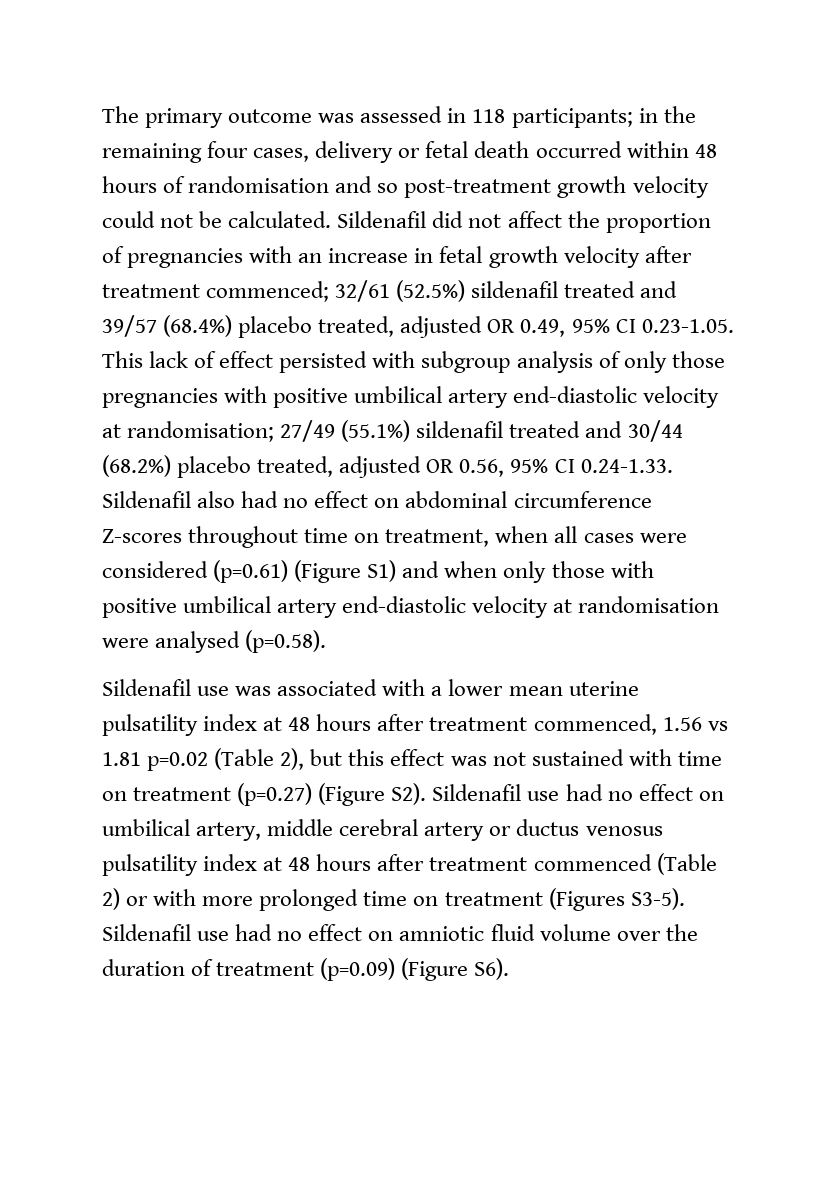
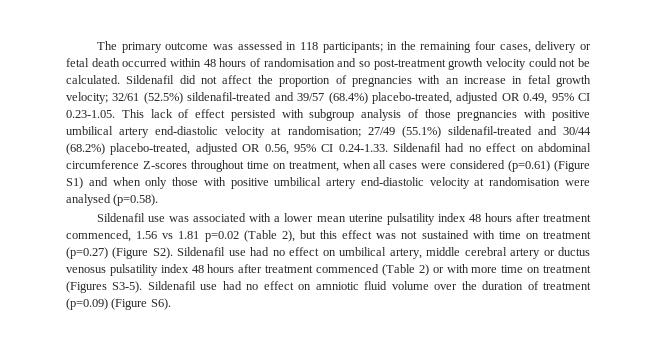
- Sildenafil did not affect the proportion of pregnancies with an increase in fetal growth velocity after treatment commenced; 32/61 (52.5%) sildenafil treated and 39/57 (68.4%) placebo treated, adjusted OR 0.49, 95% CI 0.23-1.05. This lack of effect persisted with subgroup analysis of only those pregnancies with positive umbilical artery end-diastolic velocity at randomisation;
+ Sildenafil did not affect the proportion of pregnancies with an increase in fetal growth velocity; 32/61 (52.5%) sildenafil-treated and 39/57 (68.4%) placebo-treated, adjusted OR 0.49, 95% CI 0.23-1.05. This lack of effect persisted with subgroup analysis of those pregnancies with positive umbilical artery end-diastolic velocity at randomisation;
- 27/49 (55.1%) sildenafil treated and 30/44 (68.2%) placebo treated, adjusted OR 0.56, 95% CI 0.24-1.33. Sildenafil also had no effect on abdominal circumference Z-scores throughout time on treatment, when all cases were considered (p=0.61) (Figure S1) and when only those with positive umbilical artery end-diastolic velocity at randomisation were analysed (p=0.58).
+ 27/49 (55.1%) sildenafil-treated and 30/44 (68.2%) placebo-treated, adjusted OR 0.56, 95% CI 0.24-1.33. Sildenafil had no effect on abdominal circumference Z-scores throughout time on treatment, when all cases were considered (p=0.61) (Figure S1) and when only those with positive umbilical artery end-diastolic velocity at randomisation were analysed (p=0.58).
- Sildenafil use was associated with a lower mean uterine pulsatility index at 48 hours after treatment commenced, 1.56 vs 1.81 p=0.02 (Table 2), but this effect was not sustained with time on treatment (p=0.27) (Figure S2). Sildenafil use had no effect on umbilical artery, middle cerebral artery or ductus venosus pulsatility index at 48 hours after treatment commenced (Table 2) or with more prolonged time on treatment (Figures S3-5).
+ Sildenafil use was associated with a lower mean uterine pulsatility index 48 hours after treatment commenced, 1.56 vs 1.81 p=0.02 (Table 2), but this effect was not sustained with time on treatment (p=0.27) (Figure S2). Sildenafil use had no effect on umbilical artery, middle cerebral artery or ductus venosus pulsatility index 48 hours after treatment commenced (Table 2) or with more time on treatment (Figures S3-5).

